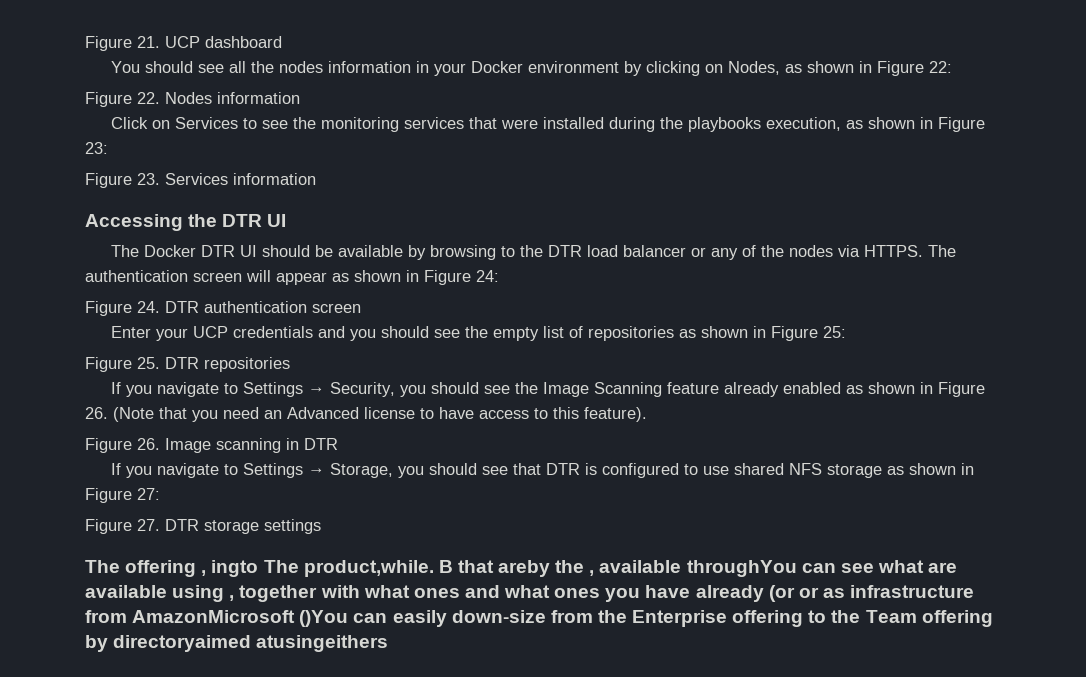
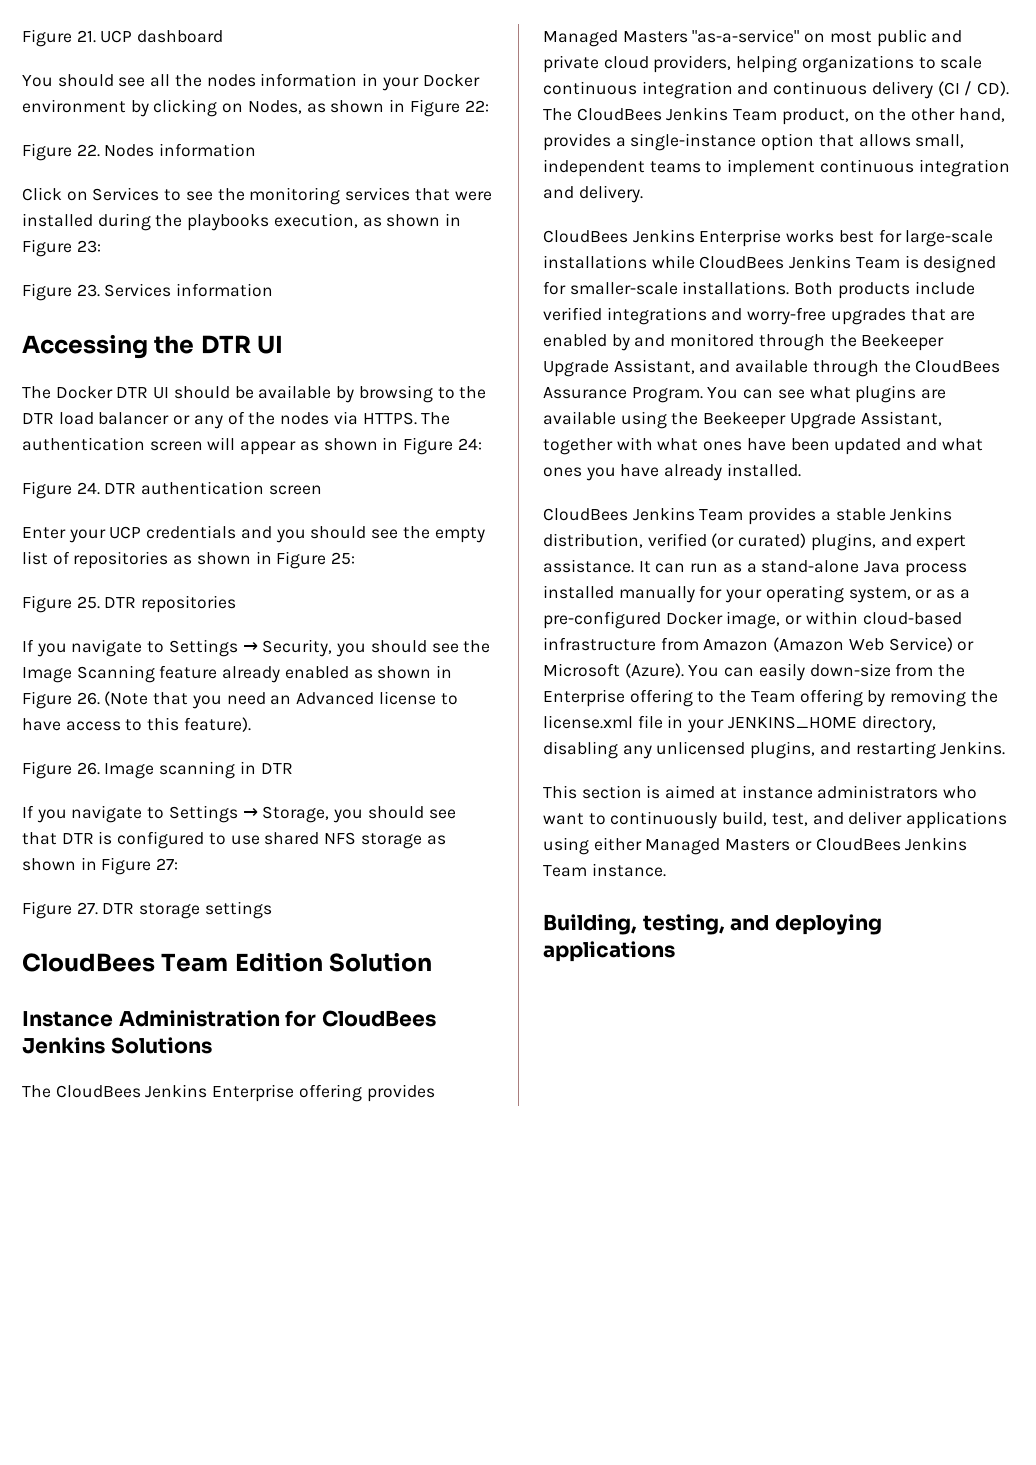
- The offering , ingto The product,while. B that areby the , available throughYou can see what are available using , together with what ones and what ones you have already (or or as infrastructure from AmazonMicrosoft ()You can easily down-size from the Enterprise offering to the Team offering by directoryaimed atusingeithers
+ CloudBees Team Edition Solution
+ Instance Administration for CloudBees Jenkins Solutions
+ The CloudBees Jenkins Enterprise offering provides Managed Masters "as-a-service" on most public and private cloud providers, helping organizations to scale continuous integration and continuous delivery (CI / CD). The CloudBees Jenkins Team product, on the other hand, provides a single-instance option that allows small, independent teams to implement continuous integration and delivery.
+ CloudBees Jenkins Enterprise works best for large-scale installations while CloudBees Jenkins Team is designed for smaller-scale installations. Both products include verified integrations and worry-free upgrades that are enabled by and monitored through the Beekeeper Upgrade Assistant, and available through the CloudBees Assurance Program. You can see what plugins are available using the Beekeeper Upgrade Assistant, together with what ones have been updated and what ones you have already installed.
+ CloudBees Jenkins Team provides a stable Jenkins distribution, verified (or curated) plugins, and expert assistance. It can run as a stand-alone Java process installed manually for your operating system, or as a pre-configured Docker image, or within cloud-based infrastructure from Amazon (Amazon Web Service) or Microsoft (Azure). You can easily down-size from the Enterprise offering to the Team offering by removing the license.xml file in your JENKINS_HOME directory, disabling any unlicensed plugins, and restarting Jenkins.
+ This section is aimed at instance administrators who want to continuously build, test, and deliver applications using either Managed Masters or CloudBees Jenkins Team instance.
+ Building, testing, and deploying applications

